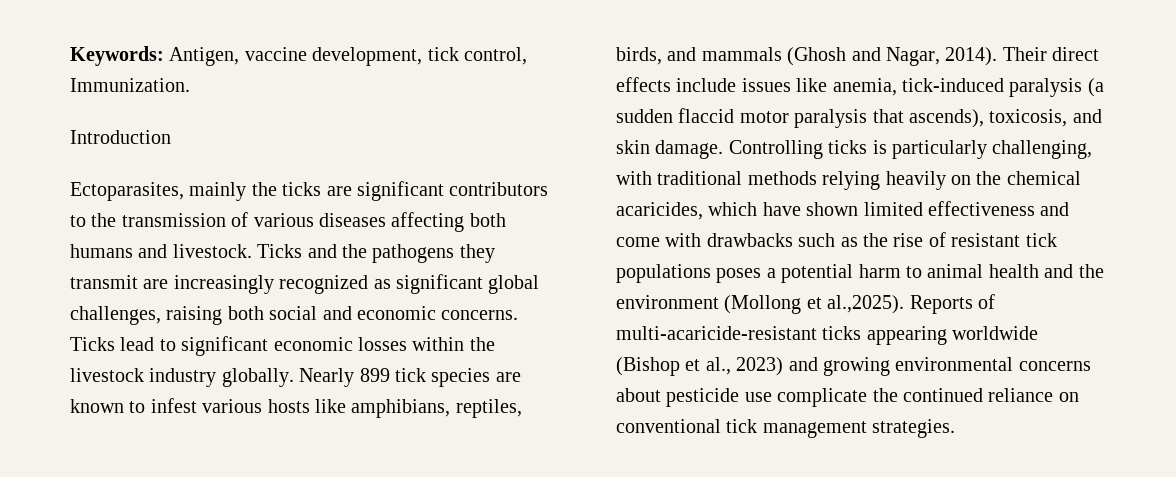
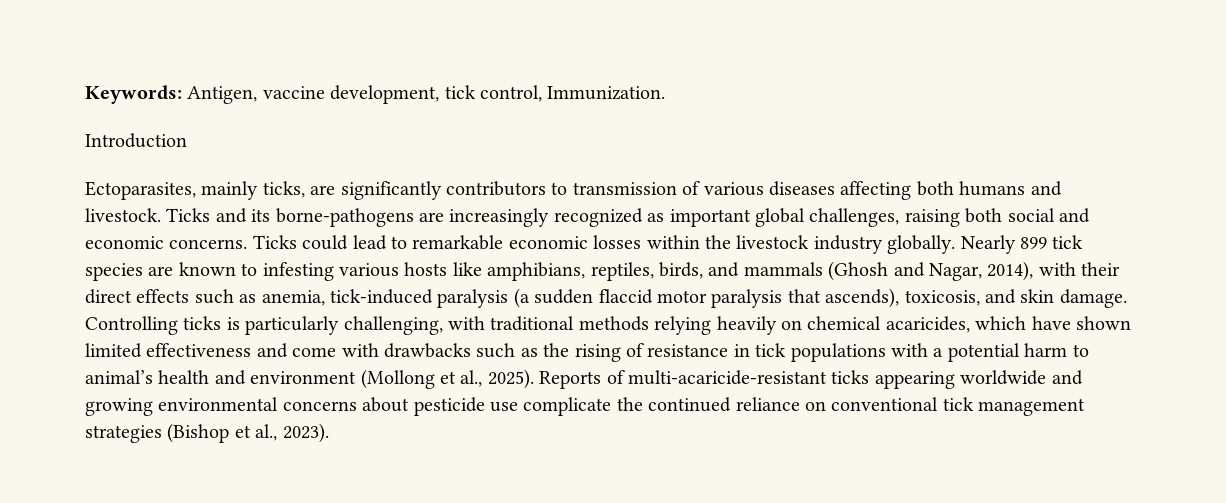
- Ectoparasites, mainly the ticks are significant contributors to the transmission of various diseases affecting both humans and livestock.
+ Ectoparasites, mainly ticks, are significantly contributors to transmission of various diseases affecting both humans and livestock.
- Ticks and the pathogens they transmit are increasingly recognized as significant global challenges, raising both social and economic concerns.
+ Ticks and its borne-pathogens are increasingly recognized as important global challenges, raising both social and economic concerns.
- Ticks lead to significant economic losses within the livestock industry globally.
+ Ticks could lead to remarkable economic losses within the livestock industry globally.
- Nearly 899 tick species are known to infest various hosts like amphibians, reptiles, birds, and mammals (Ghosh and Nagar, 2014). Their direct effects include issues like anemia, tick-induced paralysis (a sudden flaccid motor paralysis that ascends), toxicosis, and skin damage.
+ Nearly 899 tick species are known to infesting various hosts like amphibians, reptiles, birds, and mammals (Ghosh and Nagar, 2014), with their direct effects such as anemia, tick-induced paralysis (a sudden flaccid motor paralysis that ascends), toxicosis, and skin damage.
- Controlling ticks is particularly challenging, with traditional methods relying heavily on the chemical acaricides, which have shown limited effectiveness and come with drawbacks such as the rise of resistant tick populations poses a potential harm to animal health and the environment (Mollong et al.,2025). Reports of multi-acaricide-resistant ticks appearing worldwide (Bishop et al., 2023) and growing environmental concerns about pesticide use complicate the continued reliance on conventional tick management strategies.
+ Controlling ticks is particularly challenging, with traditional methods relying heavily on chemical acaricides, which have shown limited effectiveness and come with drawbacks such as the rising of resistance in tick populations with a potential harm to animal’s health and environment (Mollong et al., 2025). Reports of multi-acaricide-resistant ticks appearing worldwide and growing environmental concerns about pesticide use complicate the continued reliance on conventional tick management strategies (Bishop et al., 2023).

